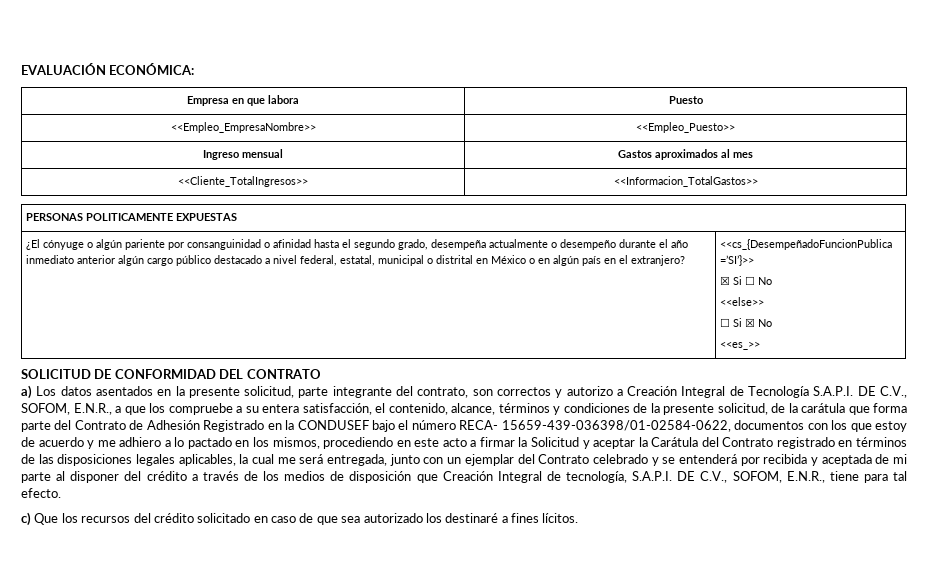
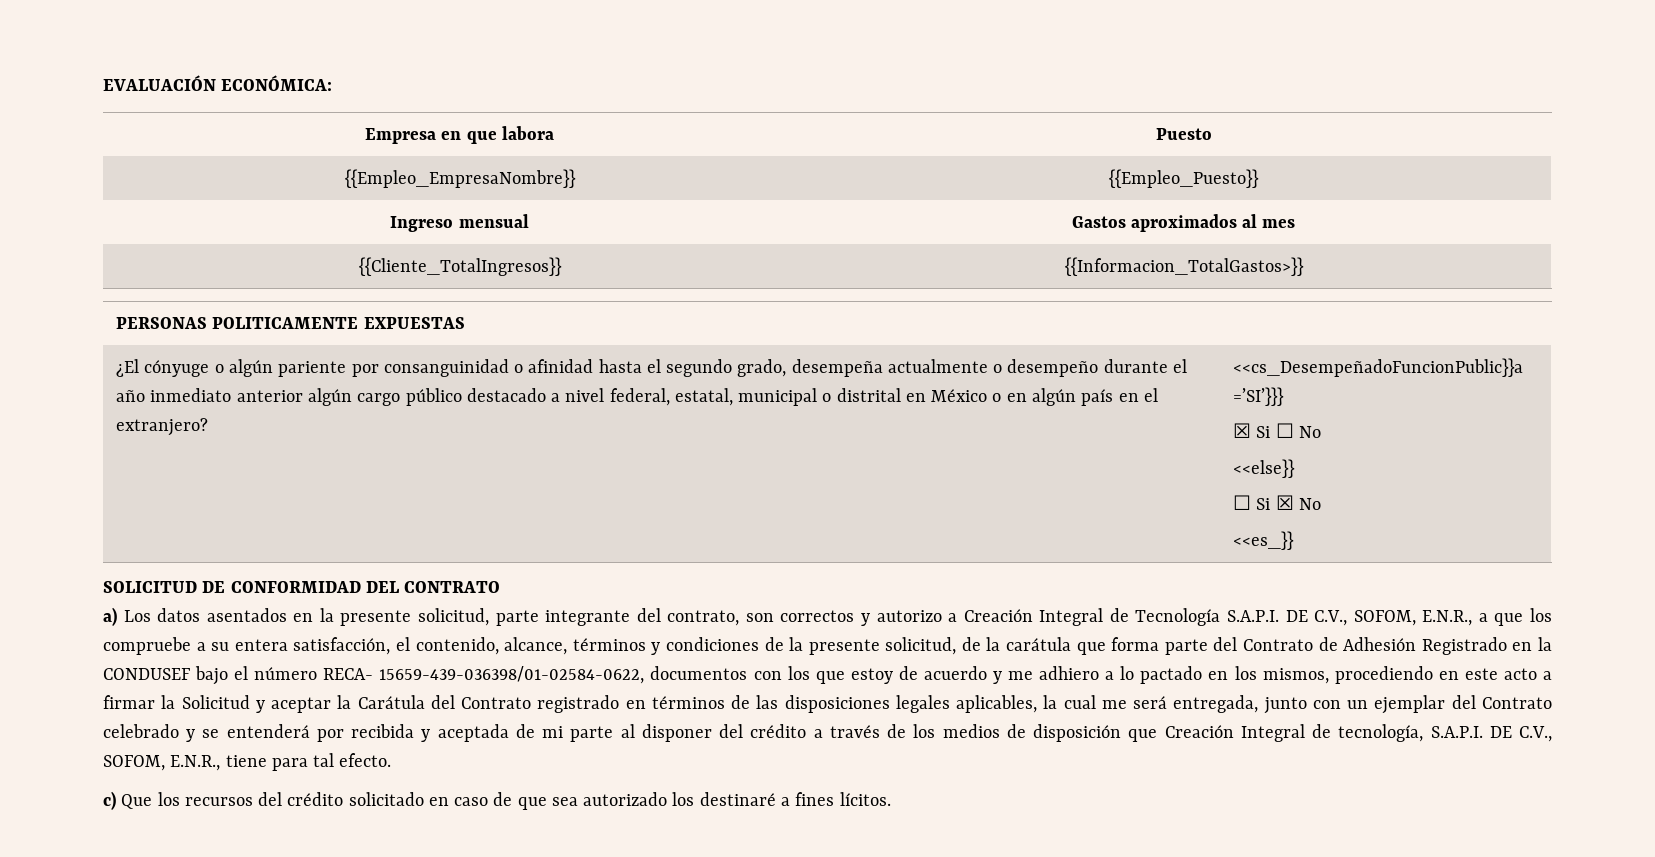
- <<Empleo_EmpresaNombre>> | <<Empleo_Puesto>>
+ {{Empleo_EmpresaNombre}} | {{Empleo_Puesto}}
- <<Cliente_TotalIngresos>> | <<Informacion_TotalGastos>>
+ {{Cliente_TotalIngresos}} | {{Informacion_TotalGastos>}}
- <<cs_{DesempeñadoFuncionPublica =’SI’}>>
+ <<cs_DesempeñadoFuncionPublic}}a =’SI’}}}
- <<else>>
+ <<else}}
- <<es_>>
+ <<es_}}

